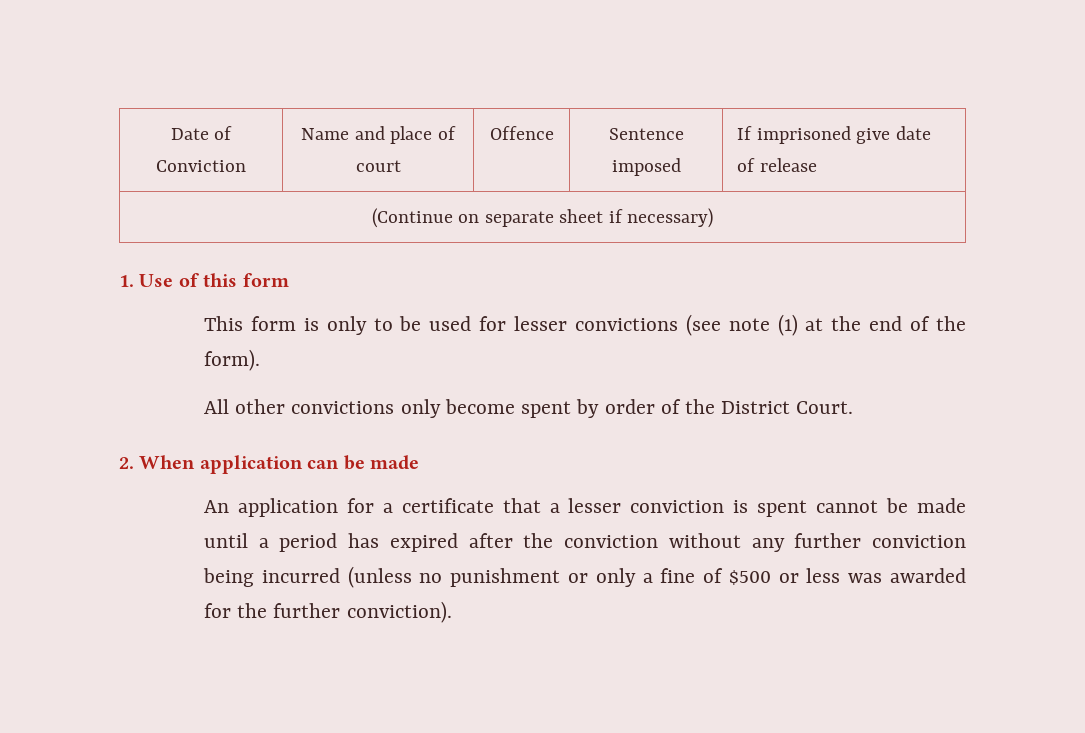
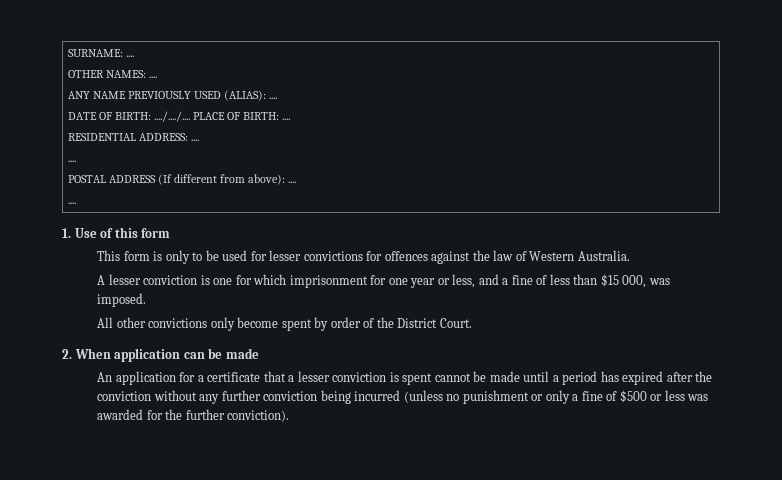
- Date of Conviction | Name and place of court | Offence | Sentence imposed | If imprisoned give date of release
- (Continue on separate sheet if necessary)
+ SURNAME: ....
+ OTHER NAMES: ....
+ ANY NAME PREVIOUSLY USED (ALIAS): ....
+ DATE OF BIRTH: ..../..../.... PLACE OF BIRTH: ....
+ RESIDENTIAL ADDRESS: ....
+ ....
+ POSTAL ADDRESS (If different from above): ....
+ ....
- This form is only to be used for lesser convictions (see note (1) at the end of the form).
+ This form is only to be used for lesser convictions for offences against the law of Western Australia.
+ A lesser conviction is one for which imprisonment for one year or less, and a fine of less than $15 000, was imposed.

